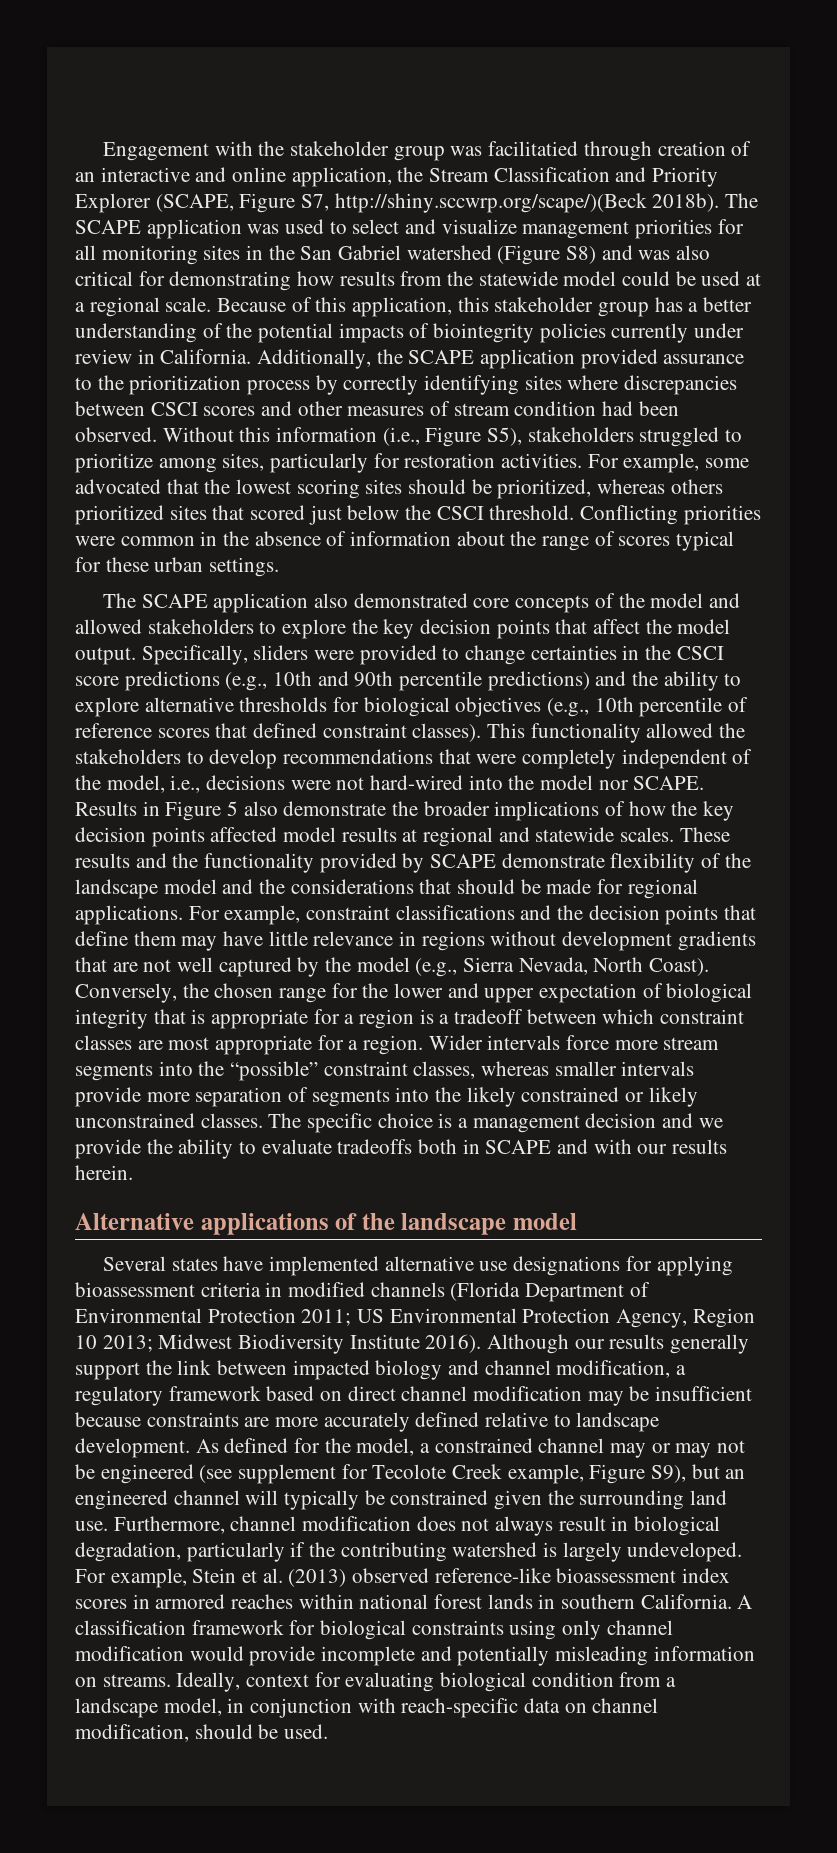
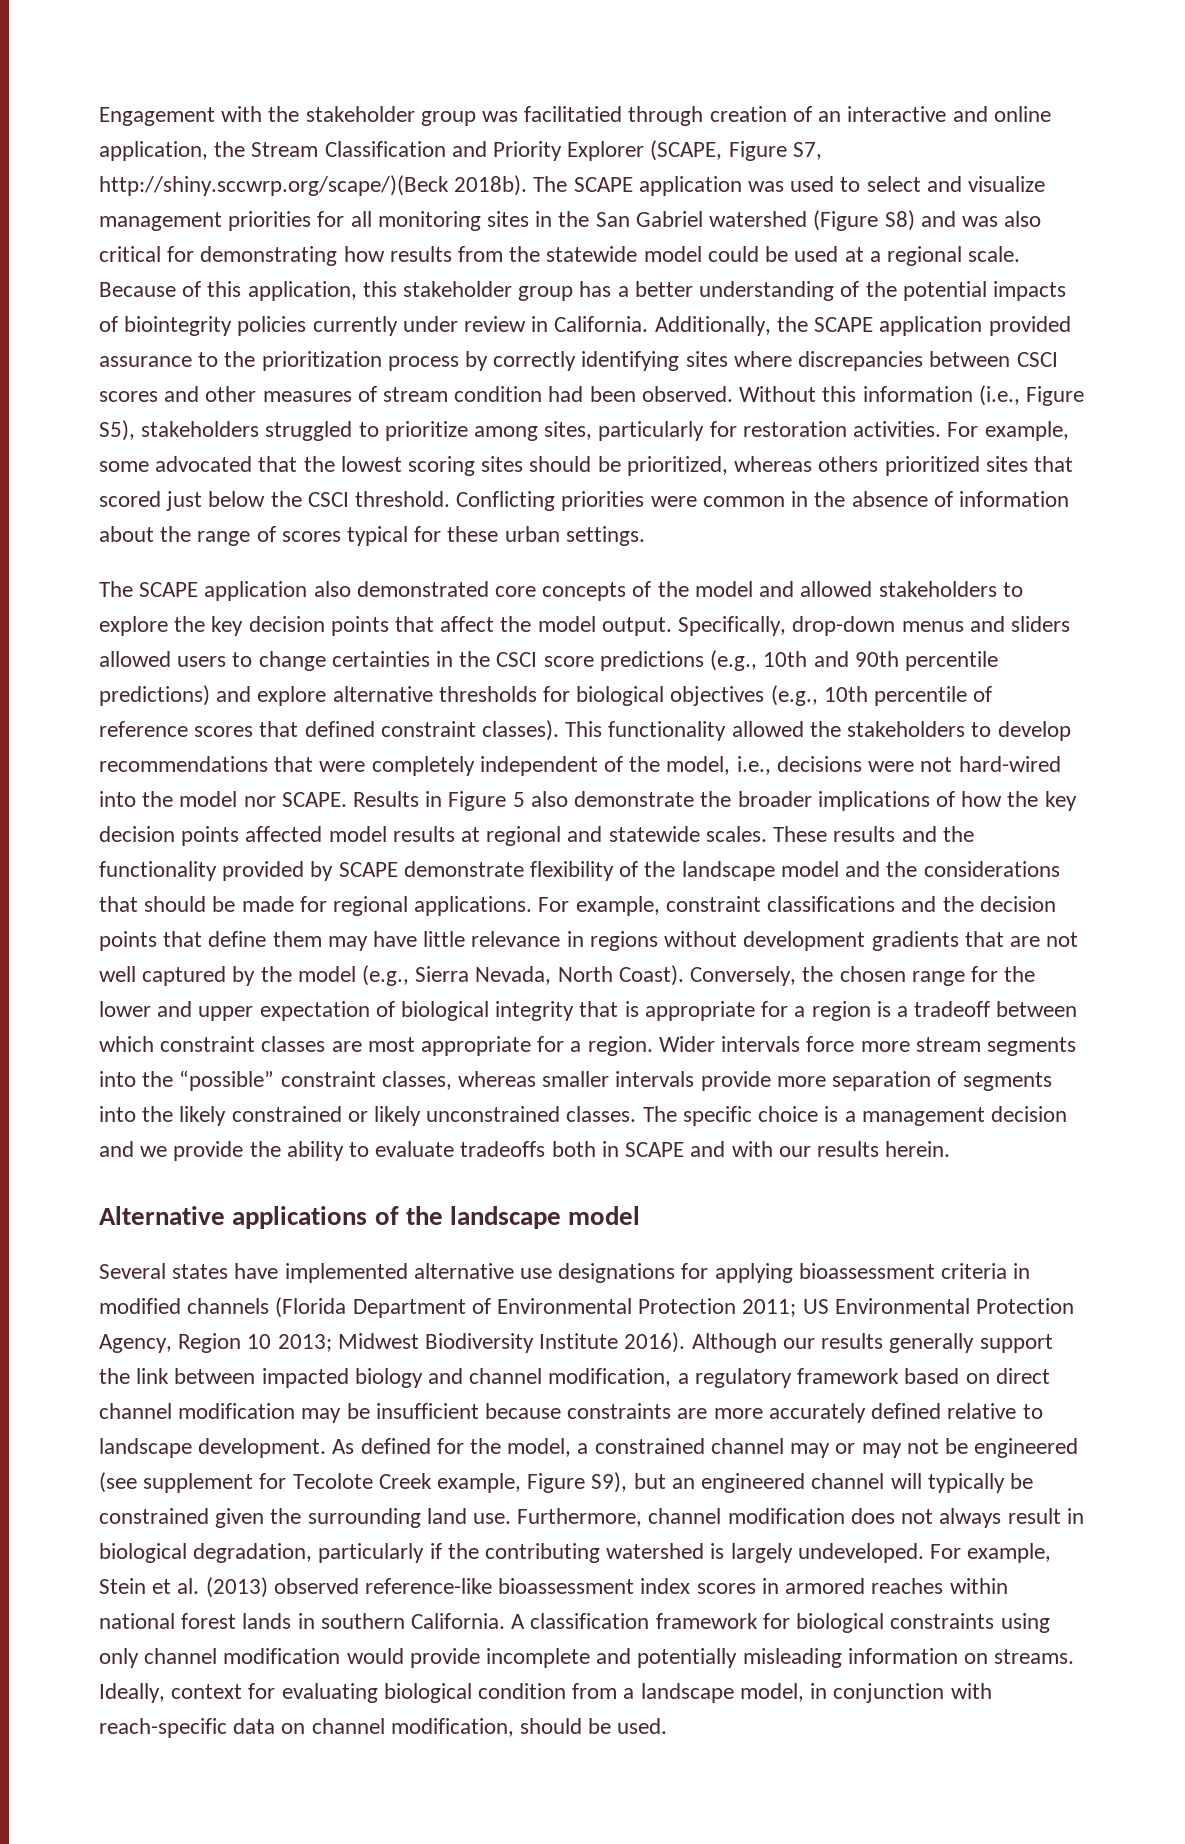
- Specifically, sliders were provided to change certainties in the CSCI score predictions (e.g., 10th and 90th percentile predictions) and the ability to explore alternative thresholds for biological objectives (e.g., 10th percentile of reference scores that defined constraint classes).
+ Specifically, drop-down menus and sliders allowed users to change certainties in the CSCI score predictions (e.g., 10th and 90th percentile predictions) and explore alternative thresholds for biological objectives (e.g., 10th percentile of reference scores that defined constraint classes).

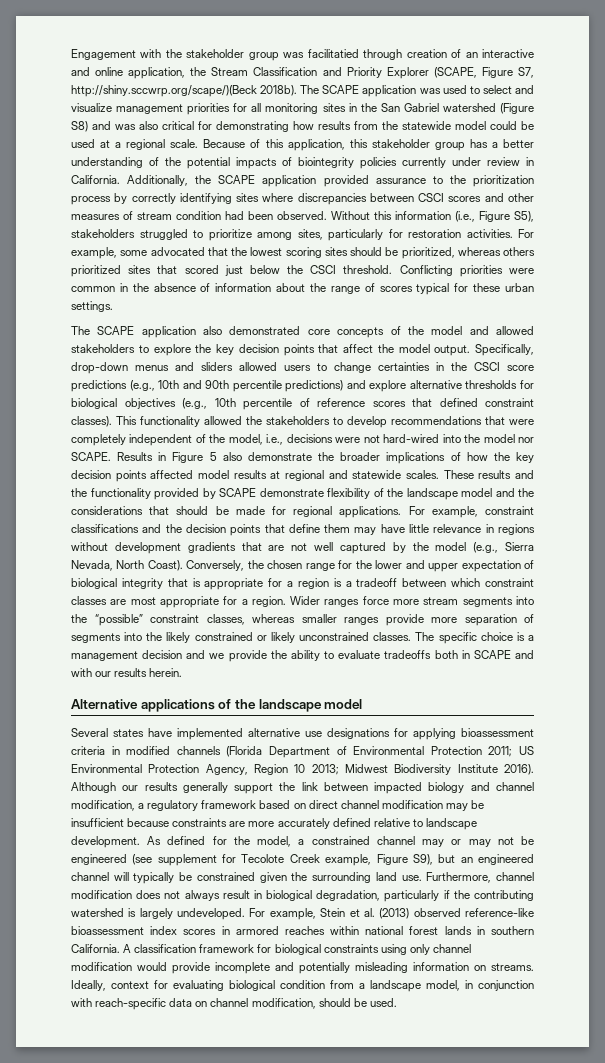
- Wider intervals force more stream segments into the “possible” constraint classes, whereas smaller intervals provide more separation of segments into the likely constrained or likely unconstrained classes.
+ Wider ranges force more stream segments into the “possible” constraint classes, whereas smaller ranges provide more separation of segments into the likely constrained or likely unconstrained classes.

